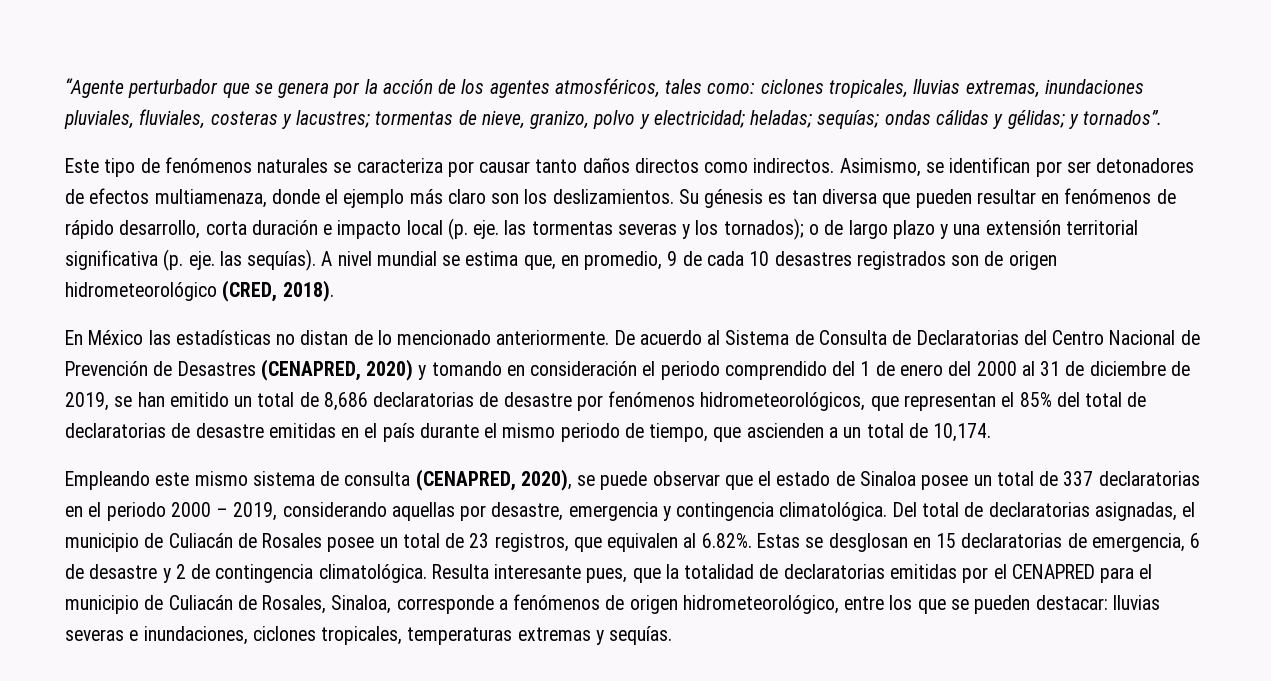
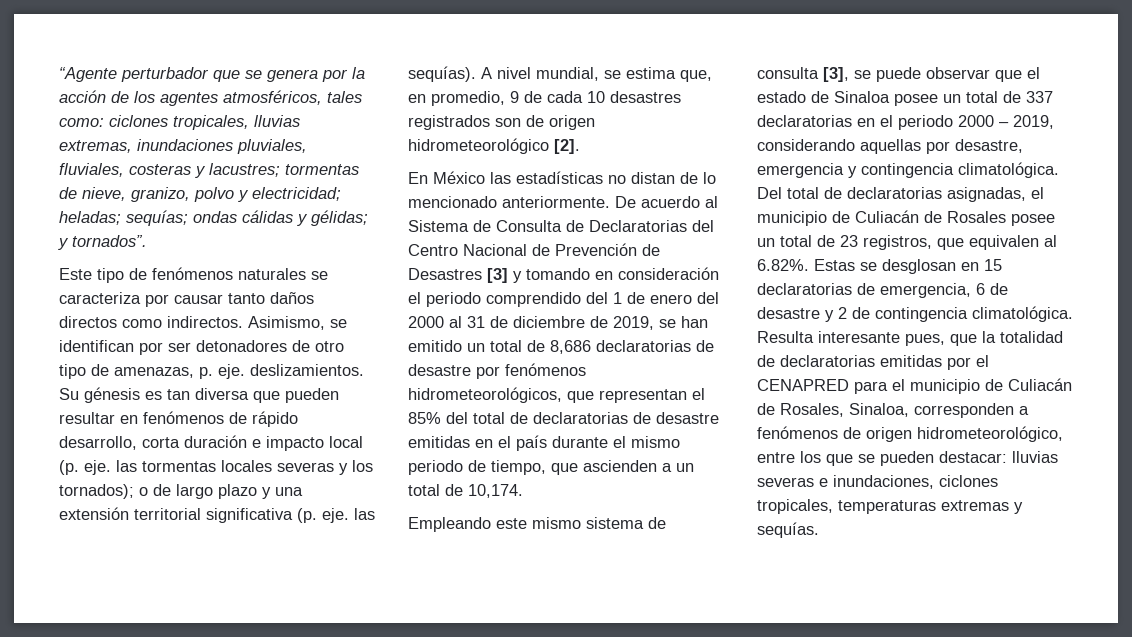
- Asimismo, se identifican por ser detonadores de efectos multiamenaza, donde el ejemplo más claro son los deslizamientos.
+ Asimismo, se identifican por ser detonadores de otro tipo de amenazas, p. eje. deslizamientos.
- Su génesis es tan diversa que pueden resultar en fenómenos de rápido desarrollo, corta duración e impacto local (p. eje. las tormentas severas y los tornados); o de largo plazo y una extensión territorial significativa (p. eje. las sequías).
+ Su génesis es tan diversa que pueden resultar en fenómenos de rápido desarrollo, corta duración e impacto local (p. eje. las tormentas locales severas y los tornados); o de largo plazo y una extensión territorial significativa (p. eje. las sequías).
- A nivel mundial se estima que, en promedio, 9 de cada 10 desastres registrados son de origen hidrometeorológico (CRED, 2018).
+ A nivel mundial, se estima que, en promedio, 9 de cada 10 desastres registrados son de origen hidrometeorológico [2].
- De acuerdo al Sistema de Consulta de Declaratorias del Centro Nacional de Prevención de Desastres (CENAPRED, 2020) y tomando en consideración el periodo comprendido del 1 de enero del 2000 al 31 de diciembre de 2019, se han emitido un total de 8,686 declaratorias de desastre por fenómenos hidrometeorológicos, que representan el 85% del total de declaratorias de desastre emitidas en el país durante el mismo periodo de tiempo, que ascienden a un total de 10,174.
+ De acuerdo al Sistema de Consulta de Declaratorias del Centro Nacional de Prevención de Desastres [3] y tomando en consideración el periodo comprendido del 1 de enero del 2000 al 31 de diciembre de 2019, se han emitido un total de 8,686 declaratorias de desastre por fenómenos hidrometeorológicos, que representan el 85% del total de declaratorias de desastre emitidas en el país durante el mismo periodo de tiempo, que ascienden a un total de 10,174.
- Empleando este mismo sistema de consulta (CENAPRED, 2020), se puede observar que el estado de Sinaloa posee un total de 337 declaratorias en el periodo 2000 – 2019, considerando aquellas por desastre, emergencia y contingencia climatológica.
+ Empleando este mismo sistema de consulta [3], se puede observar que el estado de Sinaloa posee un total de 337 declaratorias en el periodo 2000 – 2019, considerando aquellas por desastre, emergencia y contingencia climatológica.
- Resulta interesante pues, que la totalidad de declaratorias emitidas por el CENAPRED para el municipio de Culiacán de Rosales, Sinaloa, corresponde a fenómenos de origen hidrometeorológico, entre los que se pueden destacar: lluvias severas e inundaciones, ciclones tropicales, temperaturas extremas y sequías.
+ Resulta interesante pues, que la totalidad de declaratorias emitidas por el CENAPRED para el municipio de Culiacán de Rosales, Sinaloa, corresponden a fenómenos de origen hidrometeorológico, entre los que se pueden destacar: lluvias severas e inundaciones, ciclones tropicales, temperaturas extremas y sequías.

